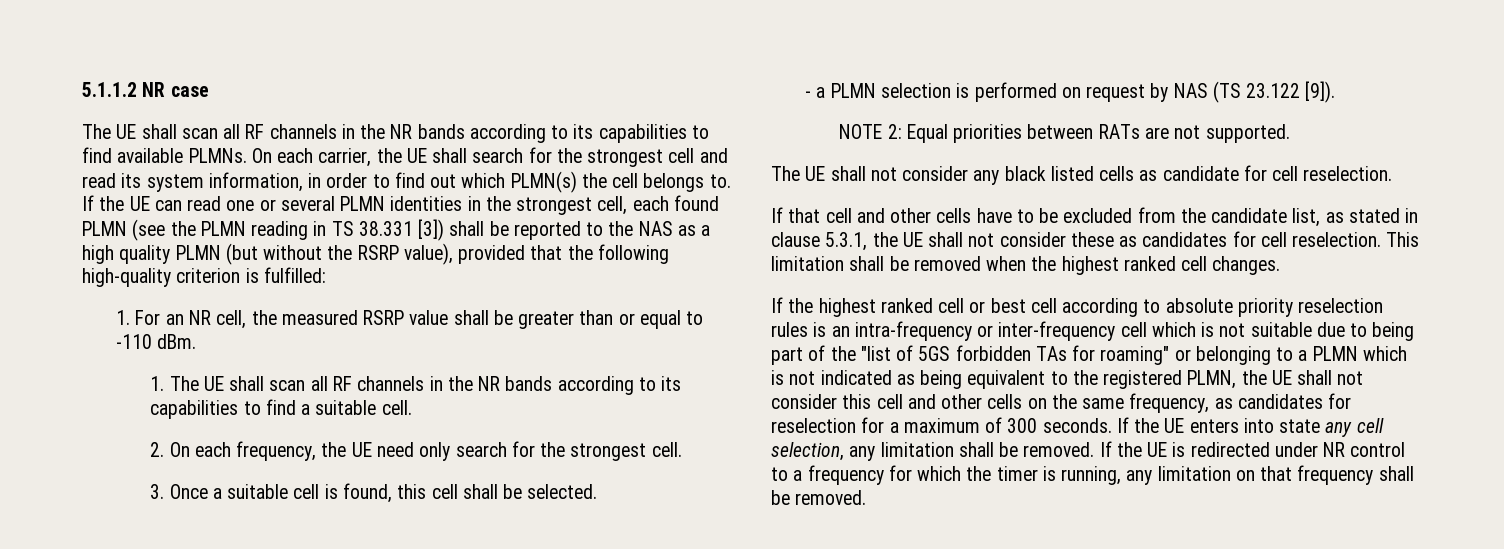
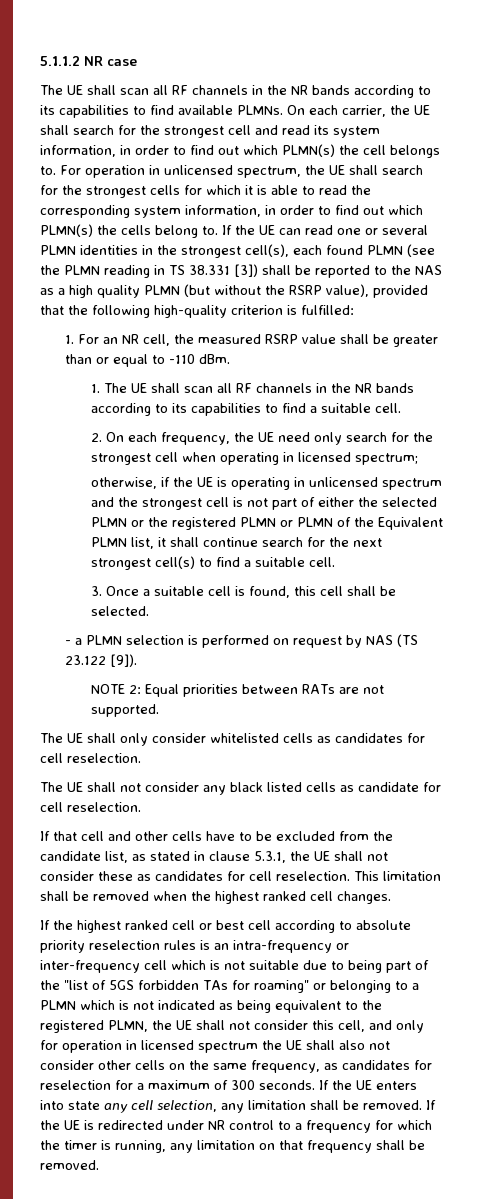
+ For operation in unlicensed spectrum, the UE shall search for the strongest cells for which it is able to read the corresponding system information, in order to find out which PLMN(s) the cells belong to.
- If the UE can read one or several PLMN identities in the strongest cell, each found PLMN (see the PLMN reading in TS 38.331 [3]) shall be reported to the NAS as a high quality PLMN (but without the RSRP value), provided that the following high-quality criterion is fulfilled:
+ If the UE can read one or several PLMN identities in the strongest cell(s), each found PLMN (see the PLMN reading in TS 38.331 [3]) shall be reported to the NAS as a high quality PLMN (but without the RSRP value), provided that the following high-quality criterion is fulfilled:
- 2. On each frequency, the UE need only search for the strongest cell.
+ 2. On each frequency, the UE need only search for the strongest cell when operating in licensed spectrum;
+ otherwise, if the UE is operating in unlicensed spectrum and the strongest cell is not part of either the selected PLMN or the registered PLMN or PLMN of the Equivalent PLMN list, it shall continue search for the next strongest cell(s) to find a suitable cell.
+ The UE shall only consider whitelisted cells as candidates for cell reselection.
- If the highest ranked cell or best cell according to absolute priority reselection rules is an intra-frequency or inter-frequency cell which is not suitable due to being part of the "list of 5GS forbidden TAs for roaming" or belonging to a PLMN which is not indicated as being equivalent to the registered PLMN, the UE shall not consider this cell and other cells on the same frequency, as candidates for reselection for a maximum of 300 seconds.
+ If the highest ranked cell or best cell according to absolute priority reselection rules is an intra-frequency or inter-frequency cell which is not suitable due to being part of the "list of 5GS forbidden TAs for roaming" or belonging to a PLMN which is not indicated as being equivalent to the registered PLMN, the UE shall not consider this cell, and only for operation in licensed spectrum the UE shall also not consider other cells on the same frequency, as candidates for reselection for a maximum of 300 seconds.

